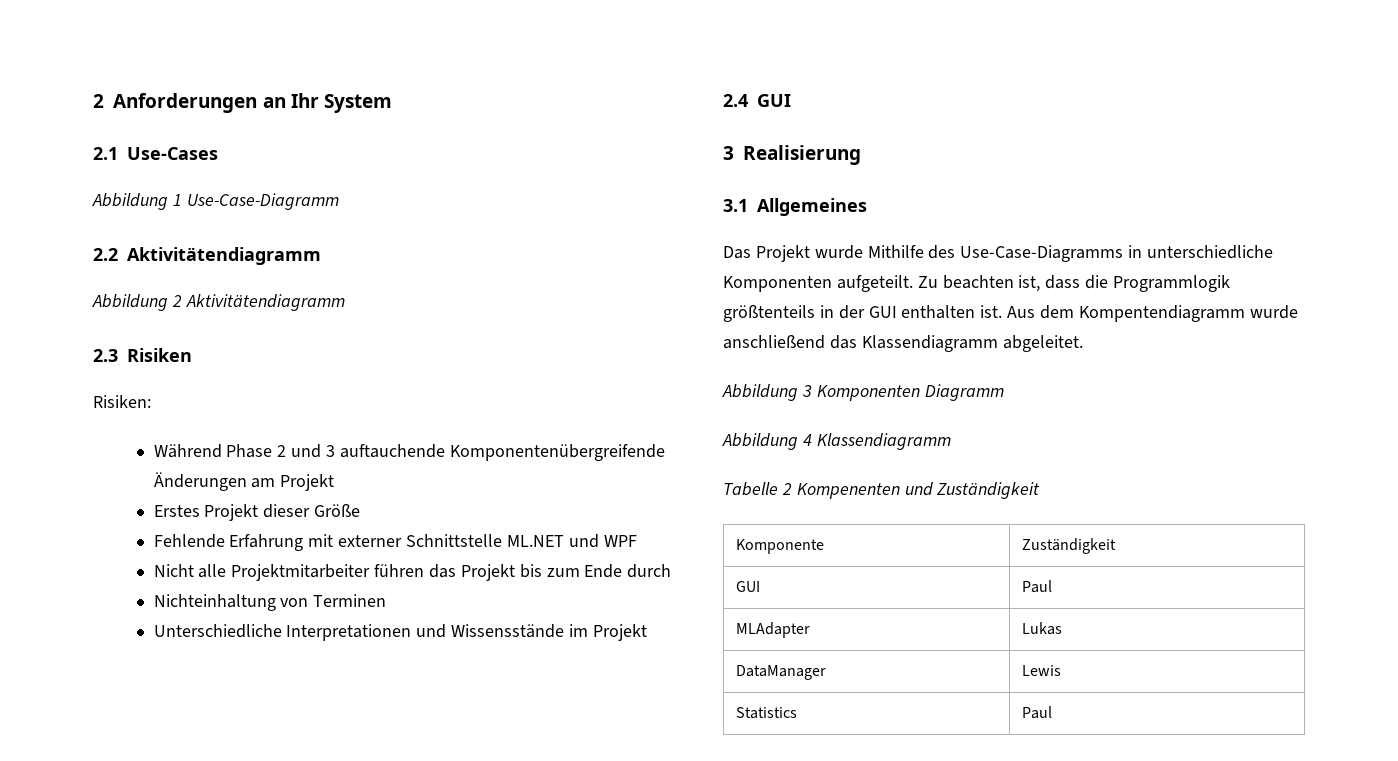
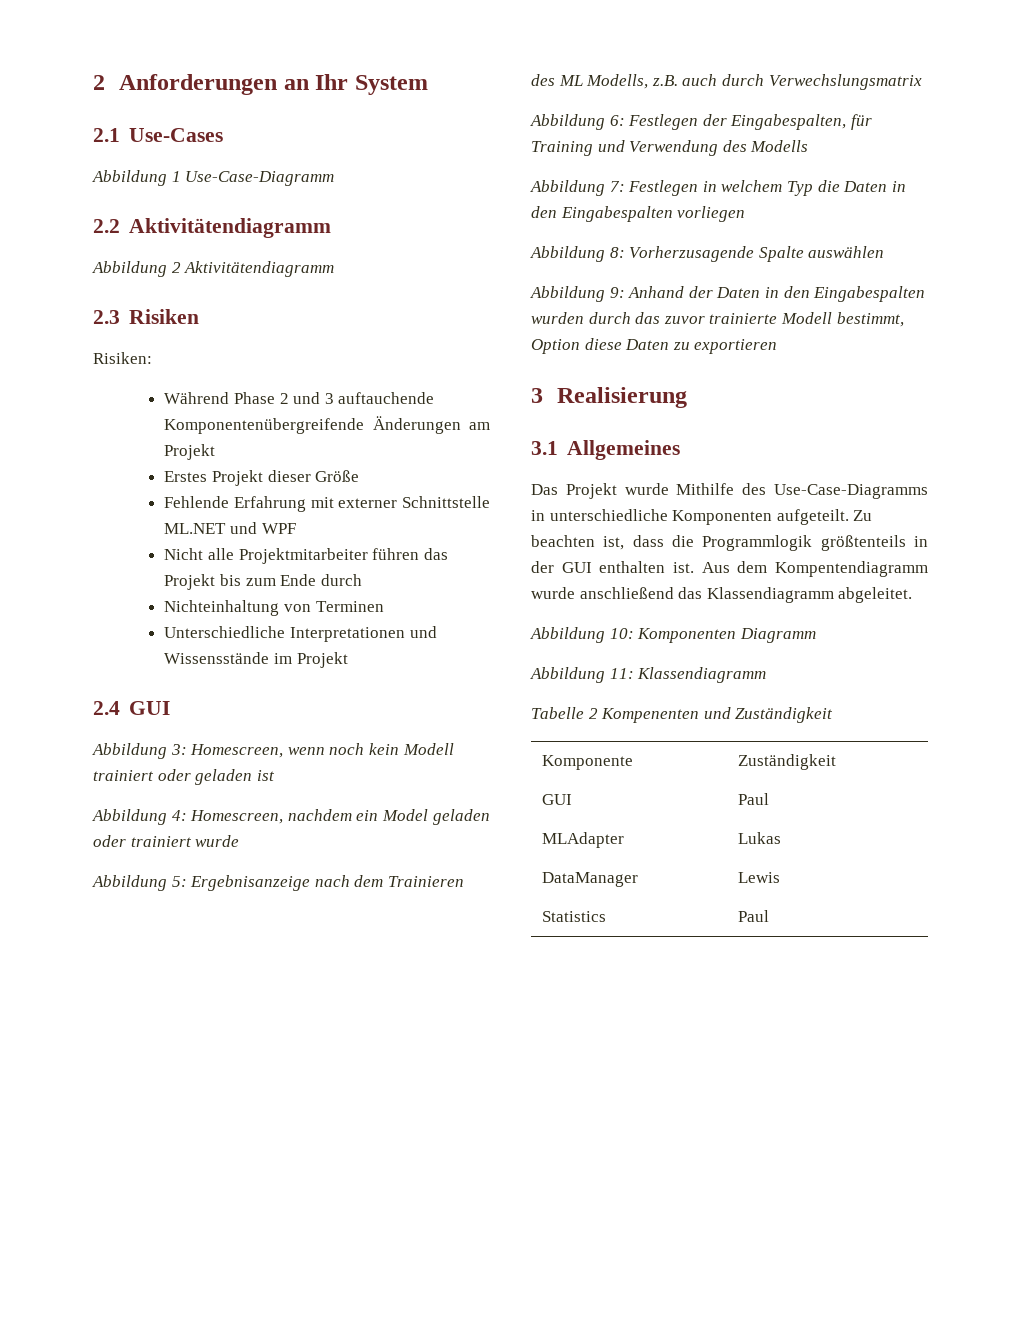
+ Abbildung 3: Homescreen, wenn noch kein Modell trainiert oder geladen ist
+ Abbildung 4: Homescreen, nachdem ein Model geladen oder trainiert wurde
+ Abbildung 5: Ergebnisanzeige nach dem Trainieren des ML Modells, z.B. auch durch Verwechslungsmatrix
+ Abbildung 6: Festlegen der Eingabespalten, für Training und Verwendung des Modells
+ Abbildung 7: Festlegen in welchem Typ die Daten in den Eingabespalten vorliegen
+ Abbildung 8: Vorherzusagende Spalte auswählen
+ Abbildung 9: Anhand der Daten in den Eingabespalten wurden durch das zuvor trainierte Modell bestimmt, Option diese Daten zu exportieren
- Abbildung 3 Komponenten Diagramm
+ Abbildung 10: Komponenten Diagramm
- Abbildung 4 Klassendiagramm
+ Abbildung 11: Klassendiagramm

